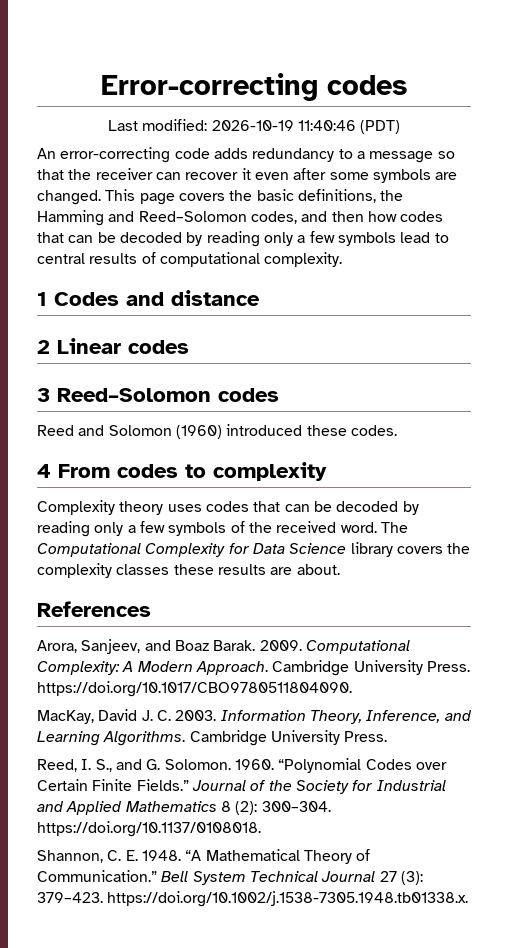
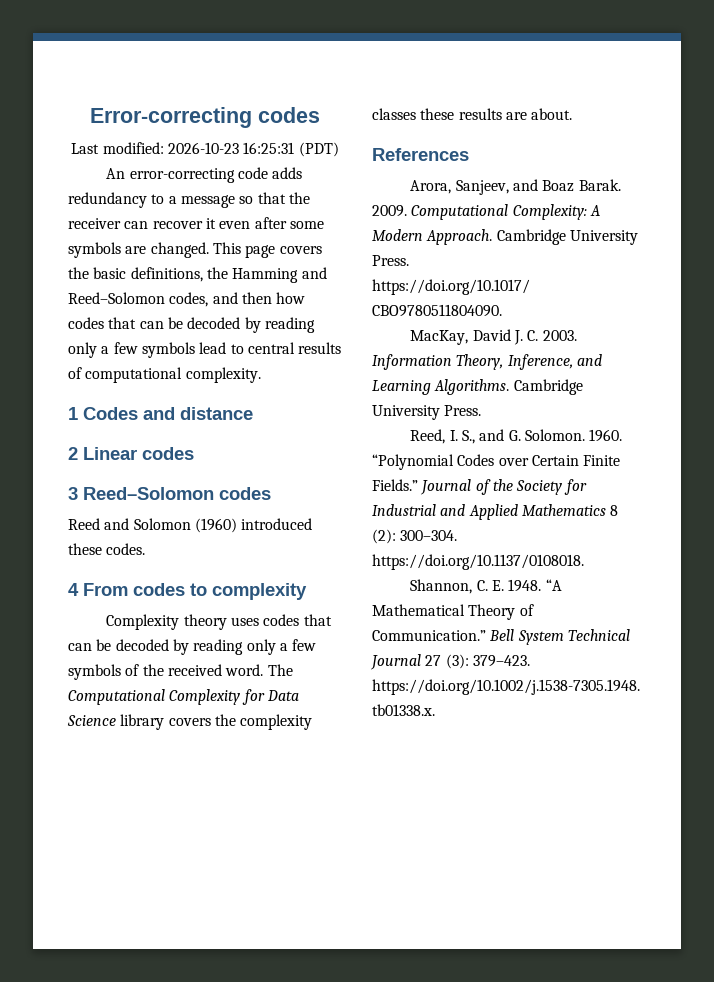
- Last modified: 2026-10-19 11:40:46 (PDT)
+ Last modified: 2026-10-23 16:25:31 (PDT)

